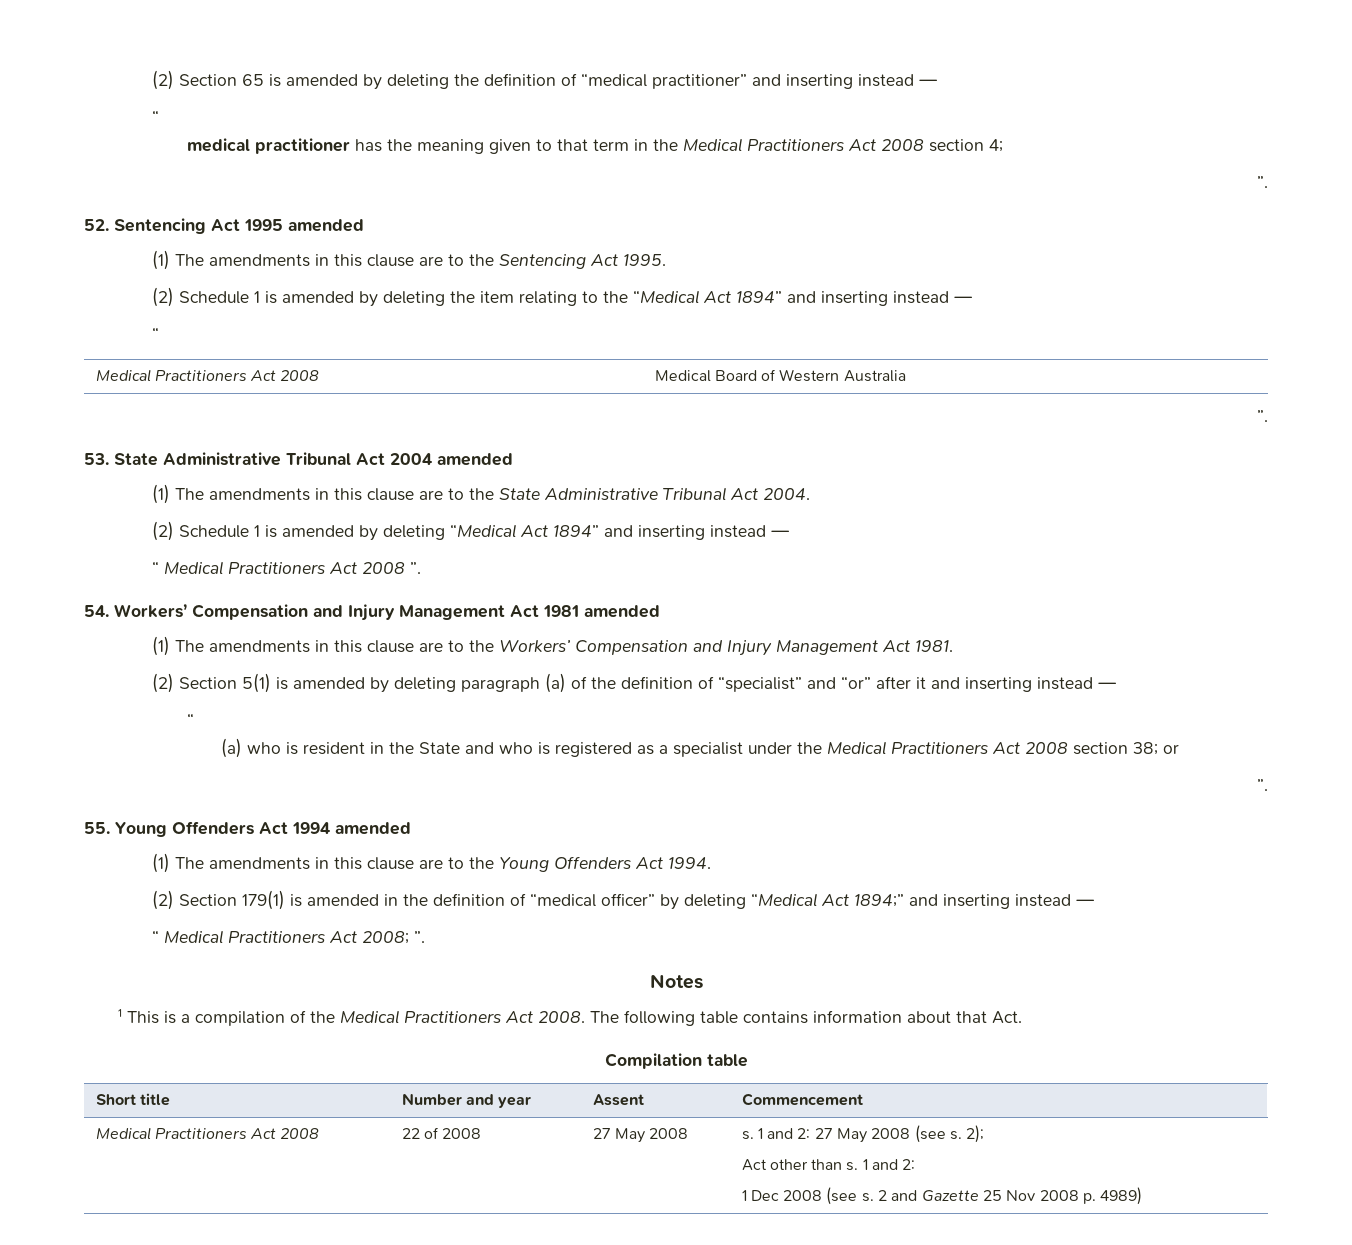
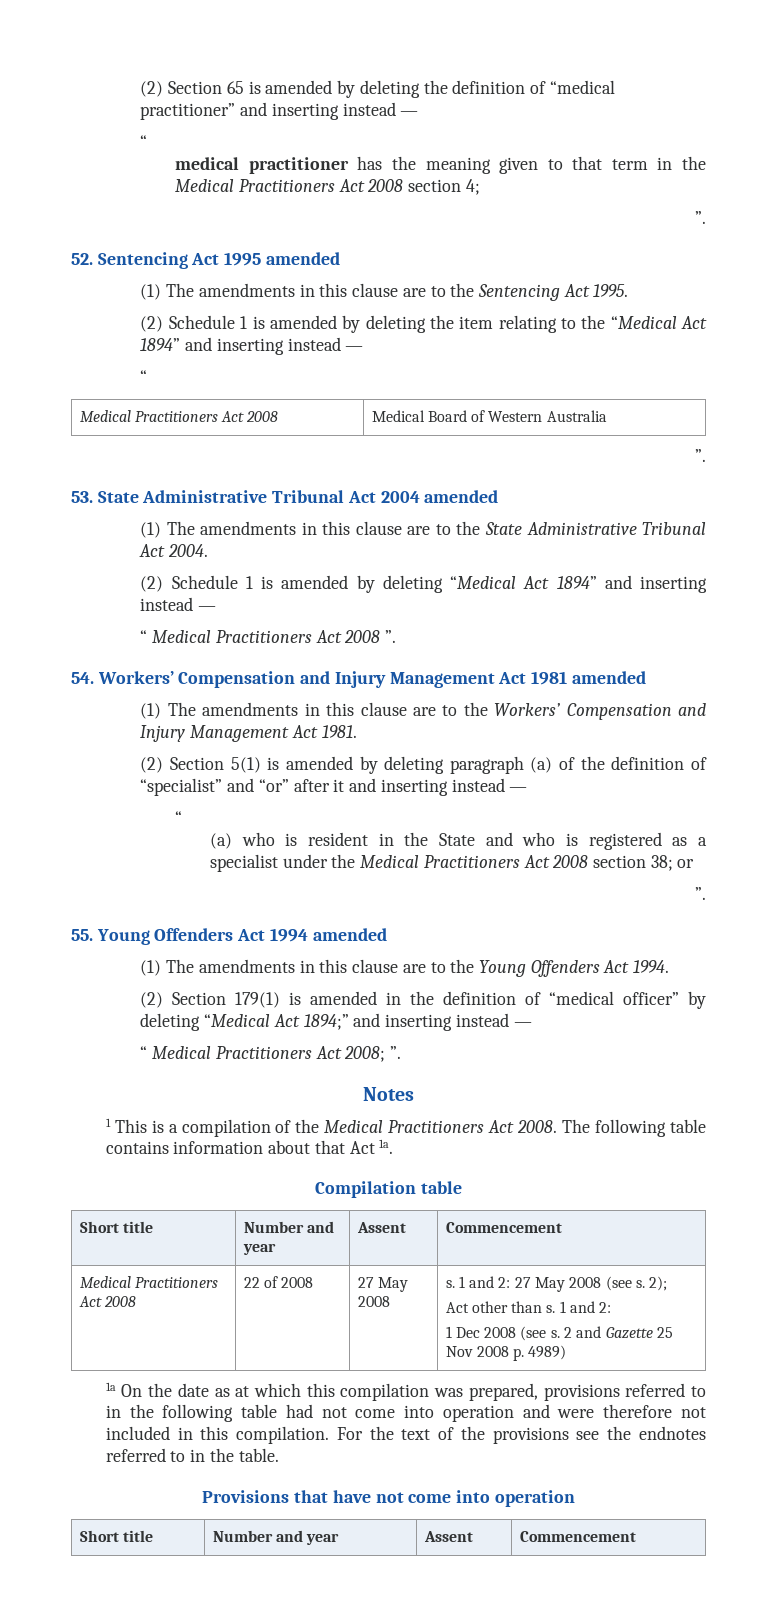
- The following table contains information about that Act.
+ The following table contains information about that Act 1a.
+ 1a On the date as at which this compilation was prepared, provisions referred to in the following table had not come into operation and were therefore not included in this compilation. For the text of the provisions see the endnotes referred to in the table.
+ Provisions that have not come into operation
+ Short title | Number and year | Assent | Commencement

